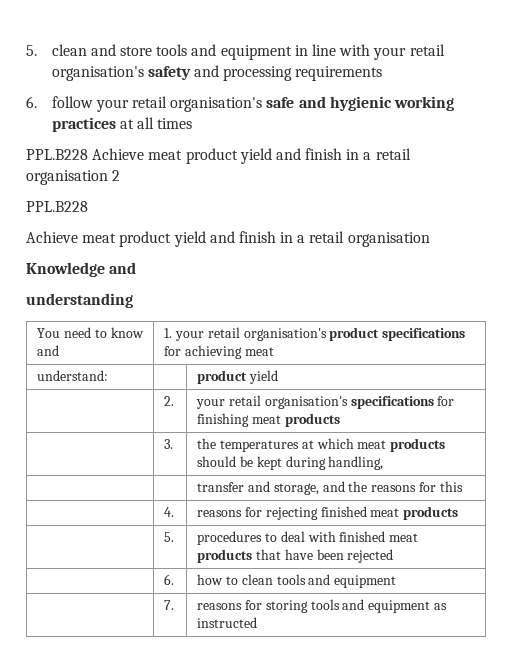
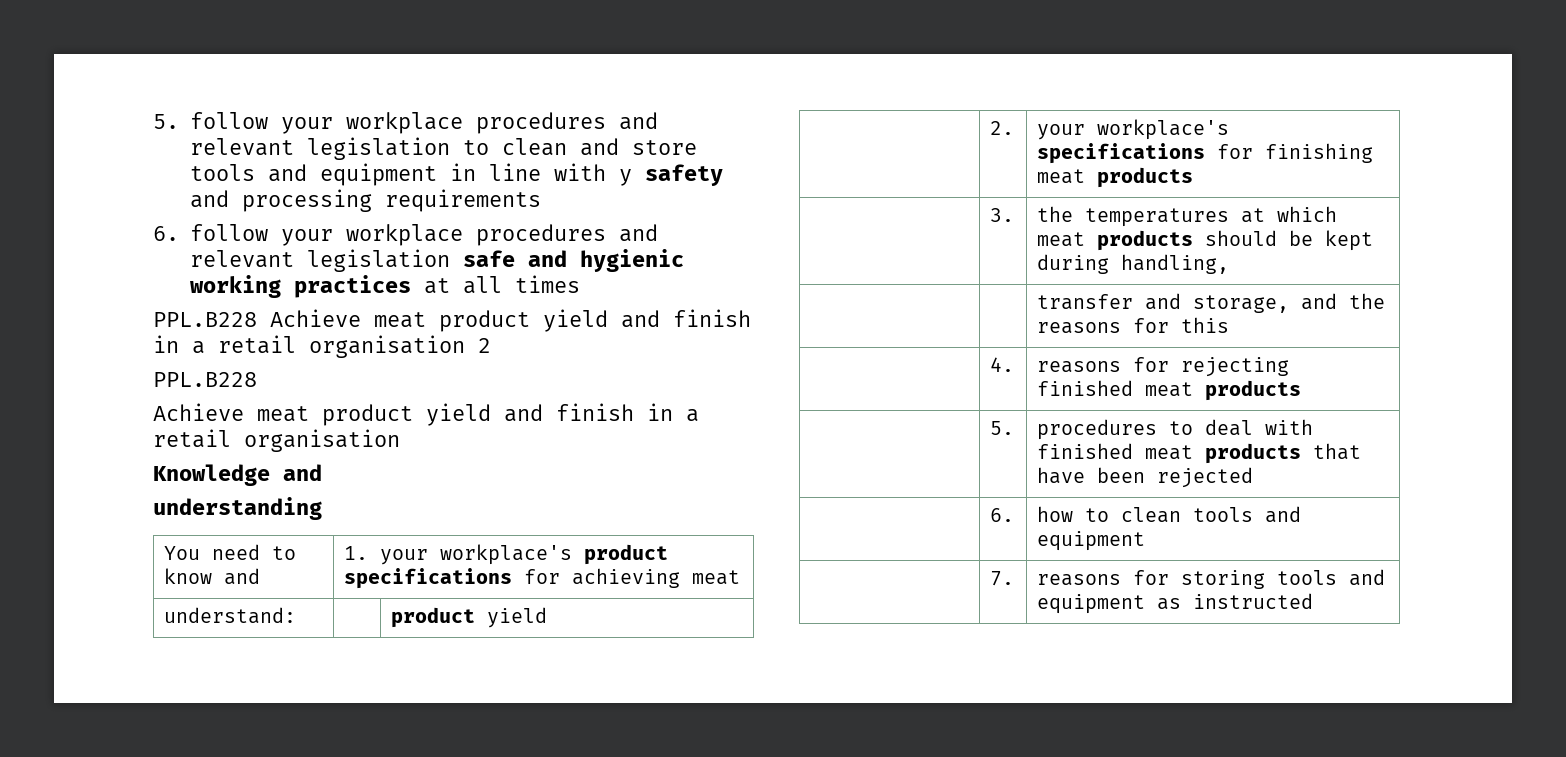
- 5. clean and store tools and equipment in line with your retail organisation's safety and processing requirements
+ 5. follow your workplace procedures and relevant legislation to clean and store tools and equipment in line with y safety and processing requirements
- 6. follow your retail organisation's safe and hygienic working practices at all times
+ 6. follow your workplace procedures and relevant legislation safe and hygienic working practices at all times
- You need to know and | 1. your retail organisation's product specifications for achieving meat
+ You need to know and | 1. your workplace's product specifications for achieving meat
- | 2. | your retail organisation's specifications for finishing meat products
+ | 2. | your workplace's specifications for finishing meat products

